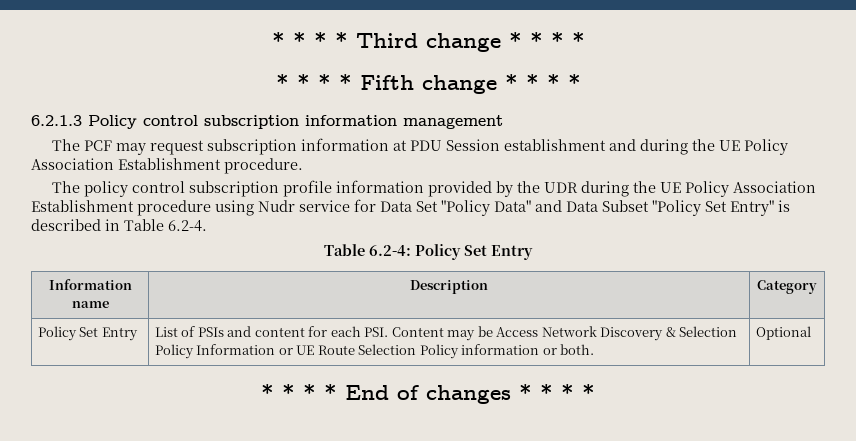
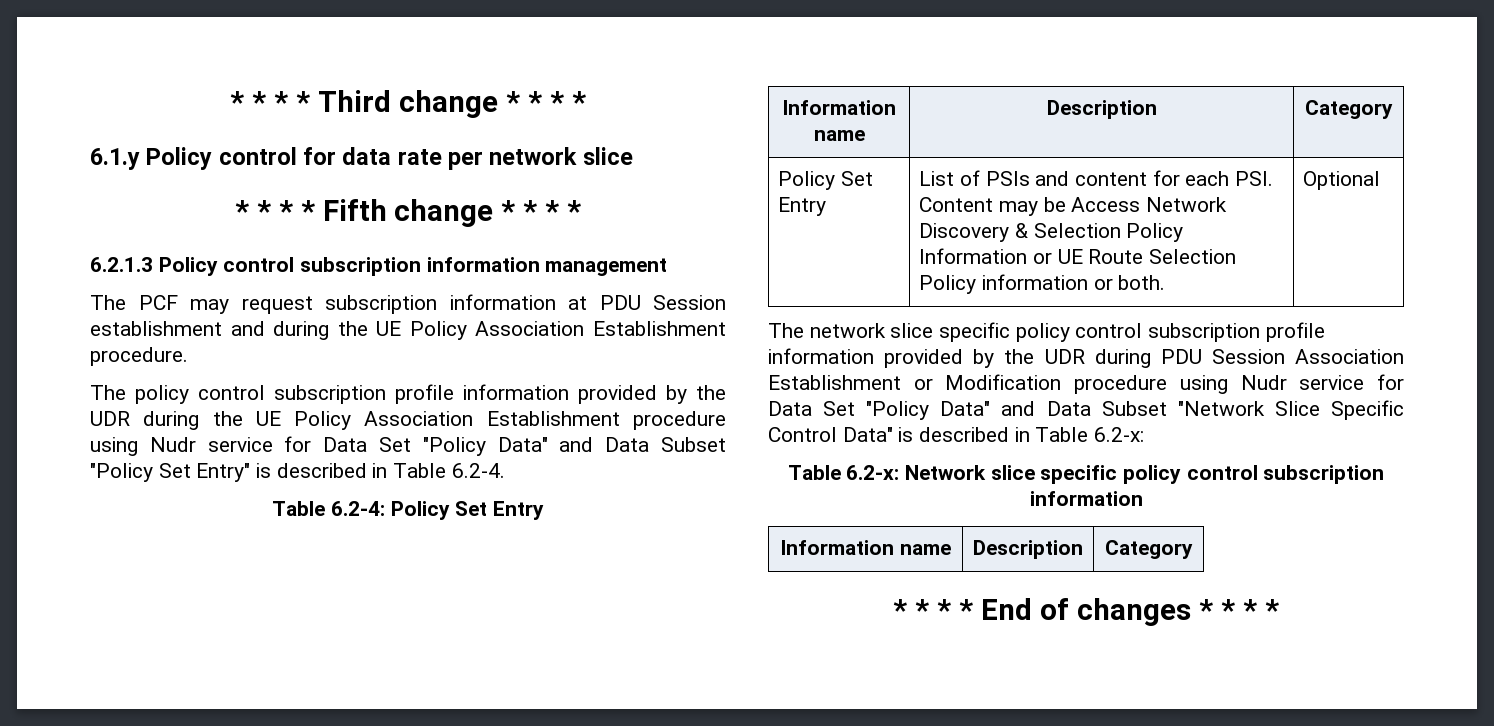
+ 6.1.y Policy control for data rate per network slice
+ The network slice specific policy control subscription profile information provided by the UDR during PDU Session Association Establishment or Modification procedure using Nudr service for Data Set "Policy Data" and Data Subset "Network Slice Specific Control Data" is described in Table 6.2-x:
+ Table 6.2-x: Network slice specific policy control subscription information
+ Information name | Description | Category

